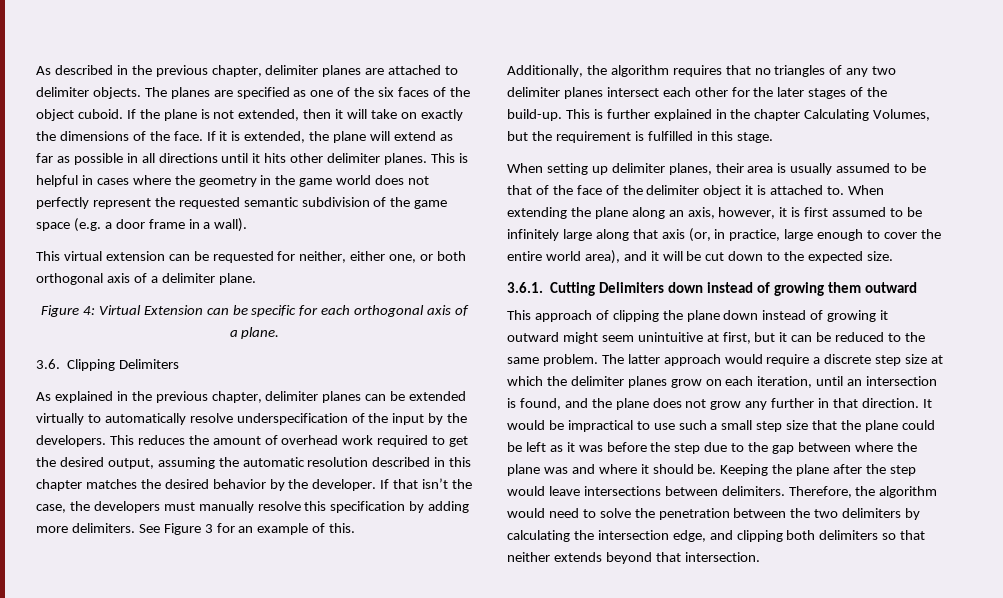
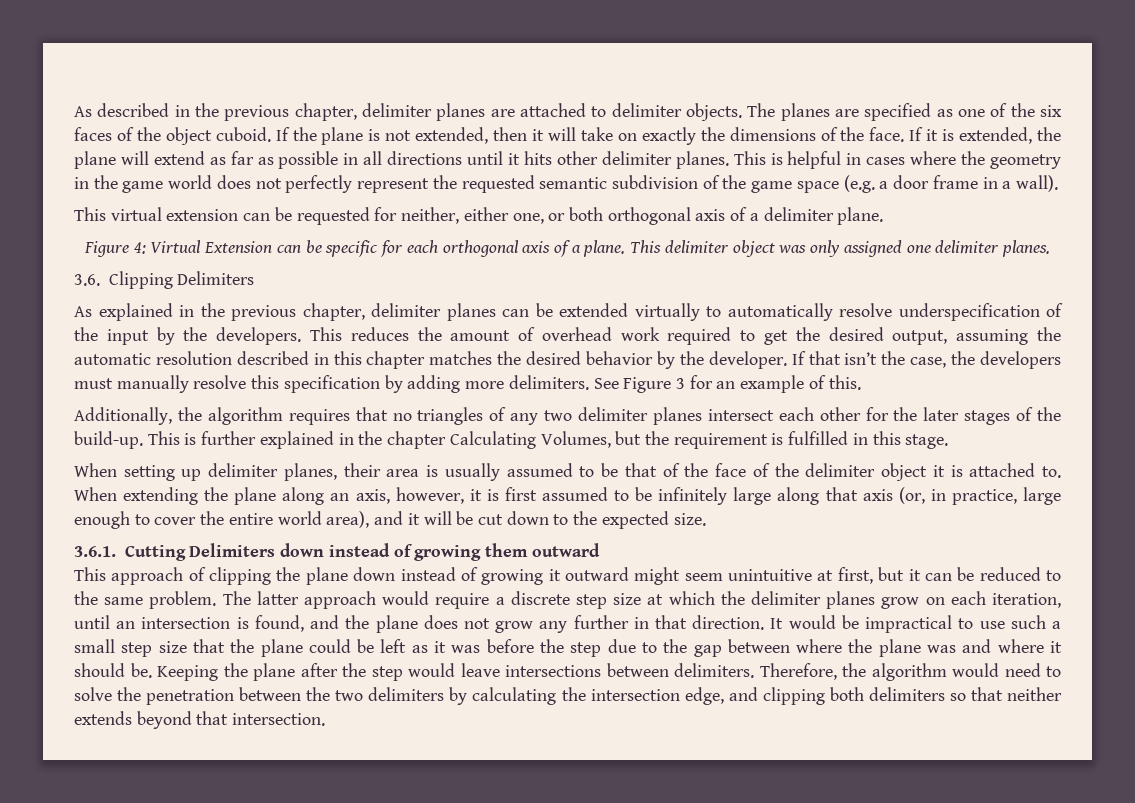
+ This delimiter object was only assigned one delimiter planes.

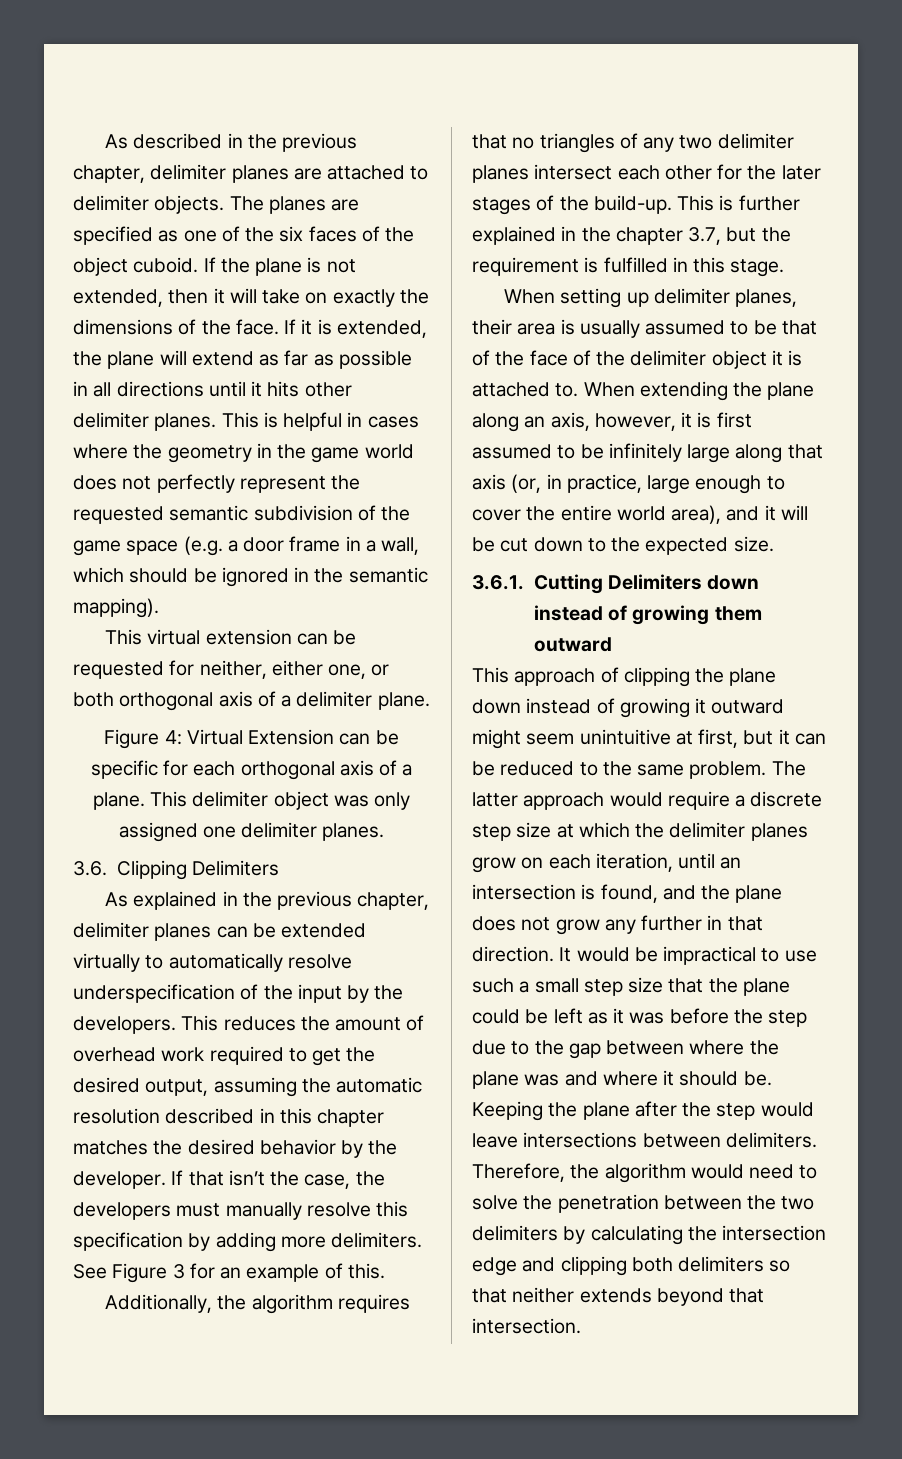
- This is helpful in cases where the geometry in the game world does not perfectly represent the requested semantic subdivision of the game space (e.g. a door frame in a wall).
+ This is helpful in cases where the geometry in the game world does not perfectly represent the requested semantic subdivision of the game space (e.g. a door frame in a wall, which should be ignored in the semantic mapping).
- This is further explained in the chapter Calculating Volumes, but the requirement is fulfilled in this stage.
+ This is further explained in the chapter 3.7, but the requirement is fulfilled in this stage.
- Therefore, the algorithm would need to solve the penetration between the two delimiters by calculating the intersection edge, and clipping both delimiters so that neither extends beyond that intersection.
+ Therefore, the algorithm would need to solve the penetration between the two delimiters by calculating the intersection edge and clipping both delimiters so that neither extends beyond that intersection.

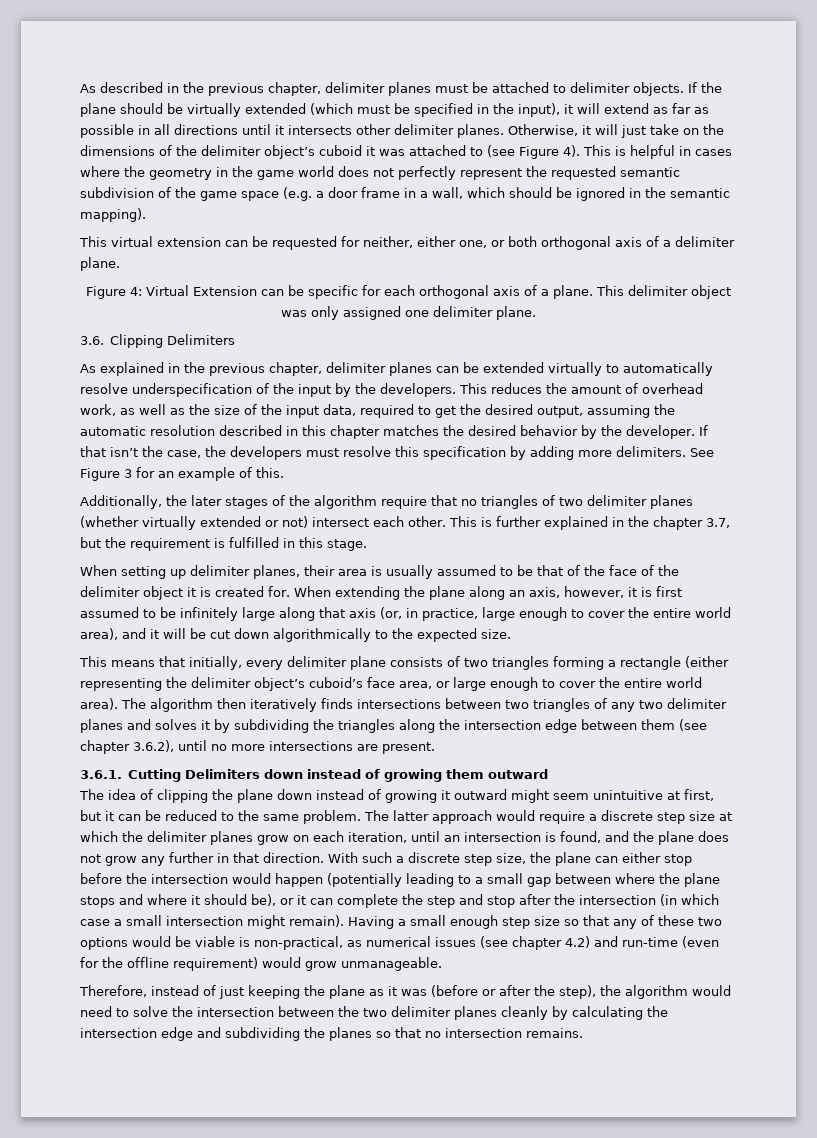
- As described in the previous chapter, delimiter planes are attached to delimiter objects.
+ As described in the previous chapter, delimiter planes must be attached to delimiter objects.
- The planes are specified as one of the six faces of the object cuboid. If the plane is not extended, then it will take on exactly the dimensions of the face. If it is extended, the plane will extend as far as possible in all directions until it hits other delimiter planes.
+ If the plane should be virtually extended (which must be specified in the input), it will extend as far as possible in all directions until it intersects other delimiter planes.
+ Otherwise, it will just take on the dimensions of the delimiter object’s cuboid it was attached to (see Figure 4).
- This delimiter object was only assigned one delimiter planes.
+ This delimiter object was only assigned one delimiter plane.
- This reduces the amount of overhead work required to get the desired output, assuming the automatic resolution described in this chapter matches the desired behavior by the developer.
+ This reduces the amount of overhead work, as well as the size of the input data, required to get the desired output, assuming the automatic resolution described in this chapter matches the desired behavior by the developer.
- If that isn’t the case, the developers must manually resolve this specification by adding more delimiters.
+ If that isn’t the case, the developers must resolve this specification by adding more delimiters.
- Additionally, the algorithm requires that no triangles of any two delimiter planes intersect each other for the later stages of the build-up.
+ Additionally, the later stages of the algorithm require that no triangles of two delimiter planes (whether virtually extended or not) intersect each other.
- When setting up delimiter planes, their area is usually assumed to be that of the face of the delimiter object it is attached to.
+ When setting up delimiter planes, their area is usually assumed to be that of the face of the delimiter object it is created for.
- When extending the plane along an axis, however, it is first assumed to be infinitely large along that axis (or, in practice, large enough to cover the entire world area), and it will be cut down to the expected size.
+ When extending the plane along an axis, however, it is first assumed to be infinitely large along that axis (or, in practice, large enough to cover the entire world area), and it will be cut down algorithmically to the expected size.
+ This means that initially, every delimiter plane consists of two triangles forming a rectangle (either representing the delimiter object’s cuboid’s face area, or large enough to cover the entire world area). The algorithm then iteratively finds intersections between two triangles of any two delimiter planes and solves it by subdividing the triangles along the intersection edge between them (see chapter 3.6.2), until no more intersections are present.
- This approach of clipping the plane down instead of growing it outward might seem unintuitive at first, but it can be reduced to the same problem.
+ The idea of clipping the plane down instead of growing it outward might seem unintuitive at first, but it can be reduced to the same problem.
- It would be impractical to use such a small step size that the plane could be left as it was before the step due to the gap between where the plane was and where it should be. Keeping the plane after the step would leave intersections between delimiters. Therefore, the algorithm would need to solve the penetration between the two delimiters by calculating the intersection edge and clipping both delimiters so that neither extends beyond that intersection.
+ With such a discrete step size, the plane can either stop before the intersection would happen (potentially leading to a small gap between where the plane stops and where it should be), or it can complete the step and stop after the intersection (in which case a small intersection might remain). Having a small enough step size so that any of these two options would be viable is non-practical, as numerical issues (see chapter 4.2) and run-time (even for the offline requirement) would grow unmanageable.
+ Therefore, instead of just keeping the plane as it was (before or after the step), the algorithm would need to solve the intersection between the two delimiter planes cleanly by calculating the intersection edge and subdividing the planes so that no intersection remains.

